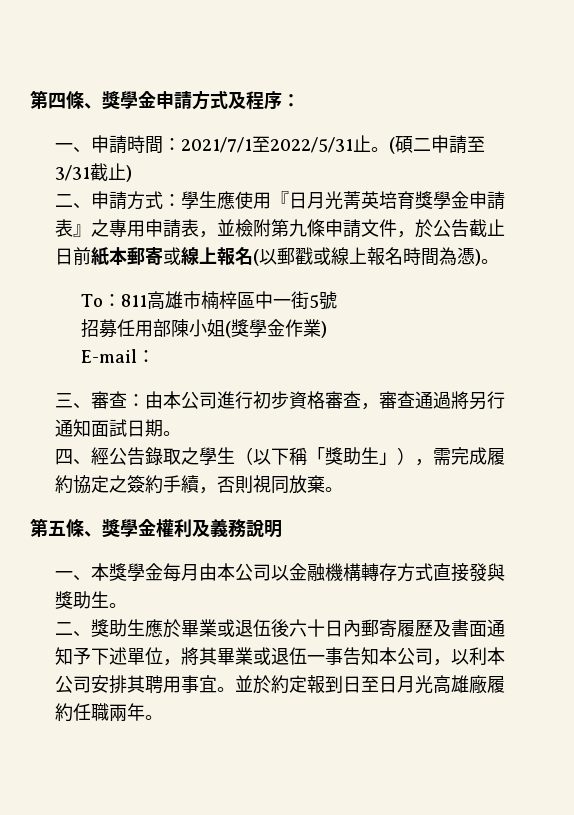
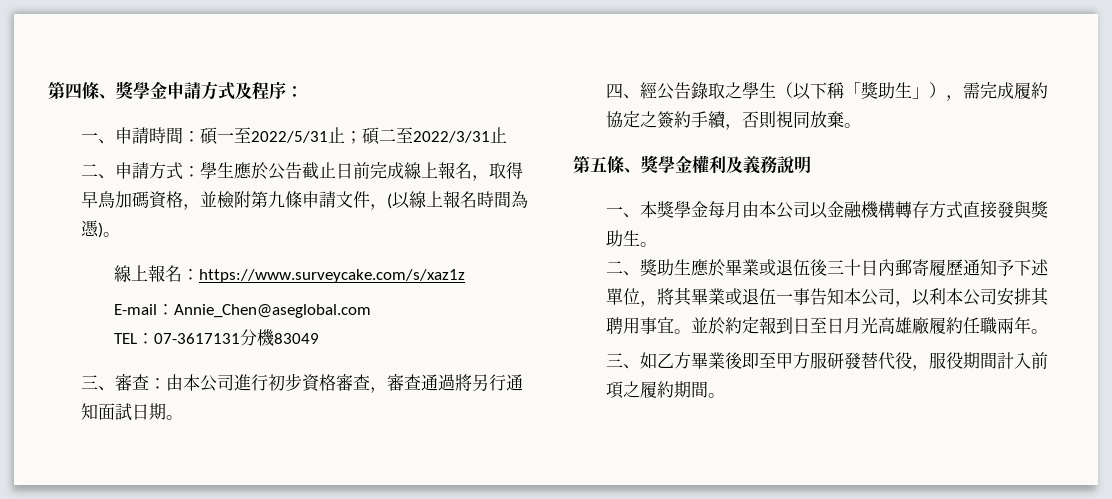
- 一、申請時間：2021/7/1至2022/5/31止。(碩二申請至3/31截止)
+ 一、申請時間：碩一至2022/5/31止；碩二至2022/3/31止
- 二、申請方式：學生應使用『日月光菁英培育獎學金申請表』之專用申請表，並檢附第九條申請文件，於公告截止日前紙本郵寄或線上報名(以郵戳或線上報名時間為憑)。
+ 二、申請方式：學生應於公告截止日前完成線上報名，取得早鳥加碼資格，並檢附第九條申請文件，(以線上報名時間為憑)。
- To：811高雄市楠梓區中一街5號
- 招募任用部陳小姐(獎學金作業)
- E-mail：
+ 線上報名：https://www.surveycake.com/s/xaz1z
+ E-mail：Annie_Chen@aseglobal.com
+ TEL：07-3617131分機83049
- 二、獎助生應於畢業或退伍後六十日內郵寄履歷及書面通知予下述單位，將其畢業或退伍一事告知本公司，以利本公司安排其聘用事宜。
+ 二、獎助生應於畢業或退伍後三十日內郵寄履歷通知予下述單位，將其畢業或退伍一事告知本公司，以利本公司安排其聘用事宜。
+ 三、如乙方畢業後即至甲方服研發替代役，服役期間計入前項之履約期間。

